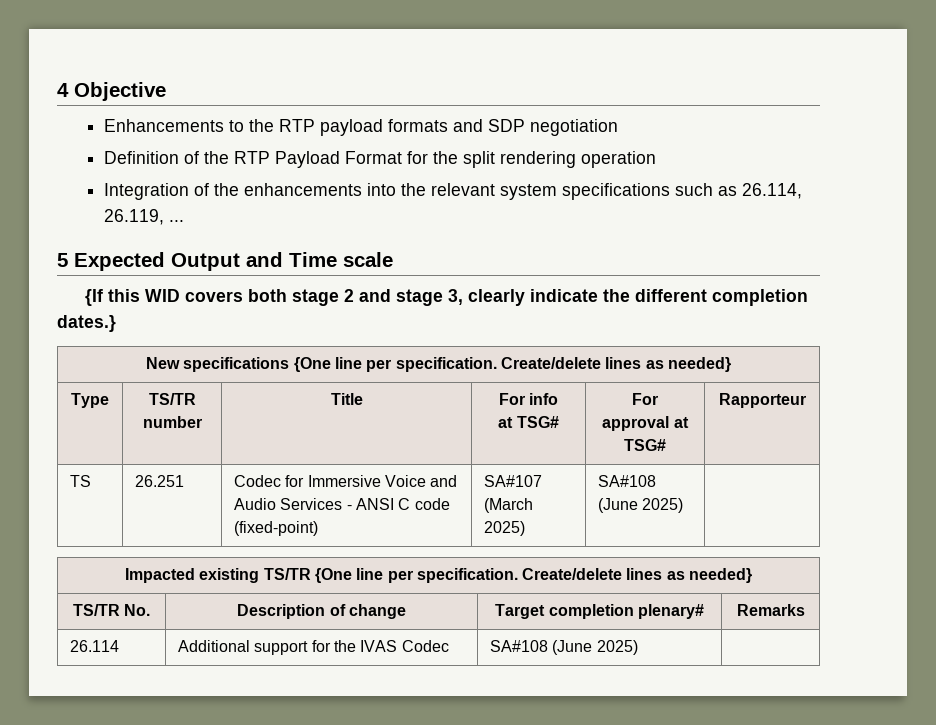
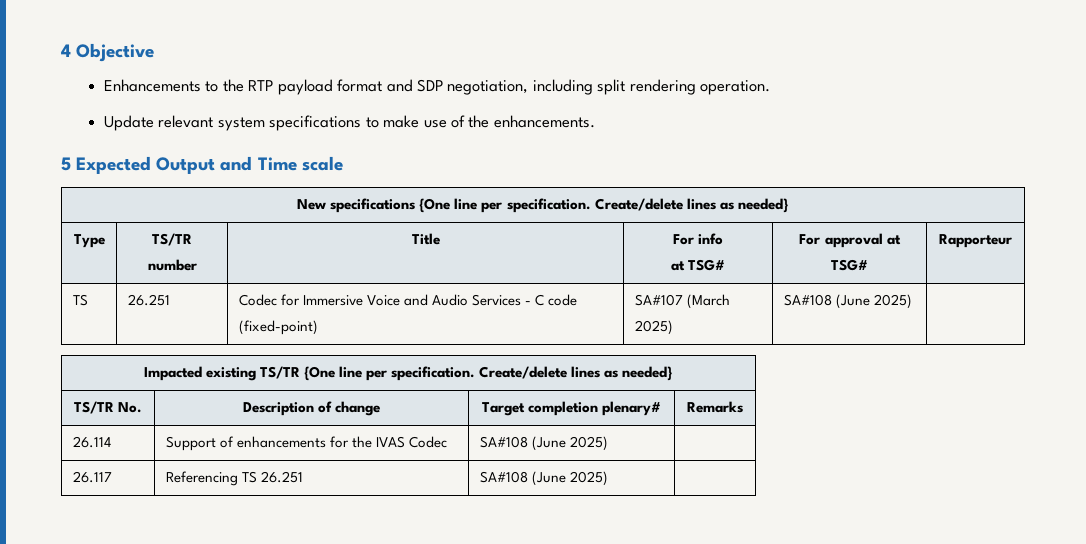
- Enhancements to the RTP payload formats and SDP negotiation
- Definition of the RTP Payload Format for the split rendering operation
- Integration of the enhancements into the relevant system specifications such as 26.114, 26.119, ...
+ Enhancements to the RTP payload format and SDP negotiation, including split rendering operation.
+ Update relevant system specifications to make use of the enhancements.
- {If this WID covers both stage 2 and stage 3, clearly indicate the different completion dates.}
- TS | 26.251 | Codec for Immersive Voice and Audio Services - ANSI C code (fixed-point) | SA#107 (March 2025) | SA#108 (June 2025) |
+ TS | 26.251 | Codec for Immersive Voice and Audio Services - C code (fixed-point) | SA#107 (March 2025) | SA#108 (June 2025) |
- 26.114 | Additional support for the IVAS Codec | SA#108 (June 2025) |
+ 26.114 | Support of enhancements for the IVAS Codec | SA#108 (June 2025) |
+ 26.117 | Referencing TS 26.251 | SA#108 (June 2025) |

